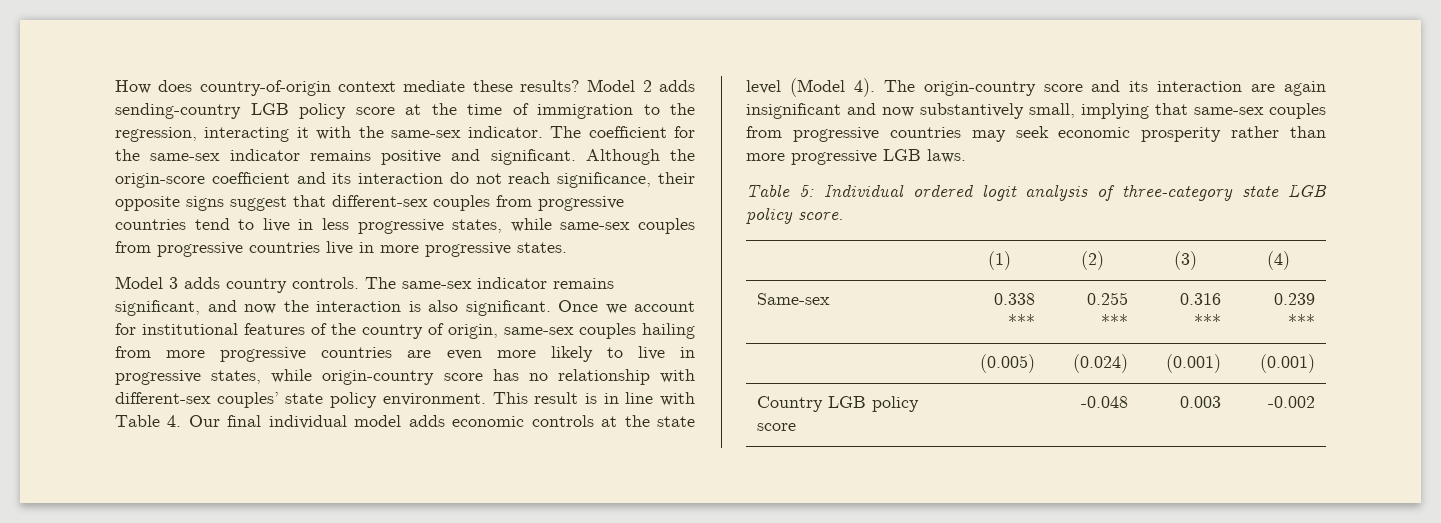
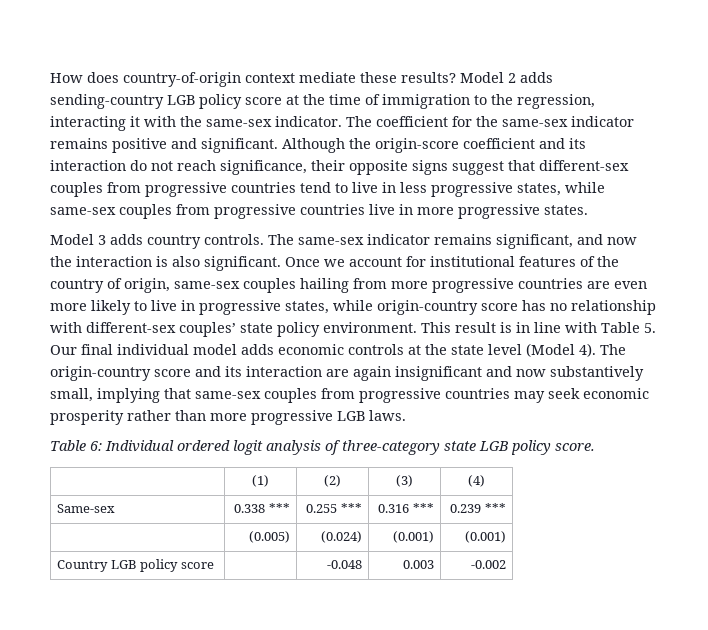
- This result is in line with Table 4. Our final individual model adds economic controls at the state level (Model 4).
+ This result is in line with Table 5. Our final individual model adds economic controls at the state level (Model 4).
- Table 5: Individual ordered logit analysis of three-category state LGB policy score.
+ Table 6: Individual ordered logit analysis of three-category state LGB policy score.

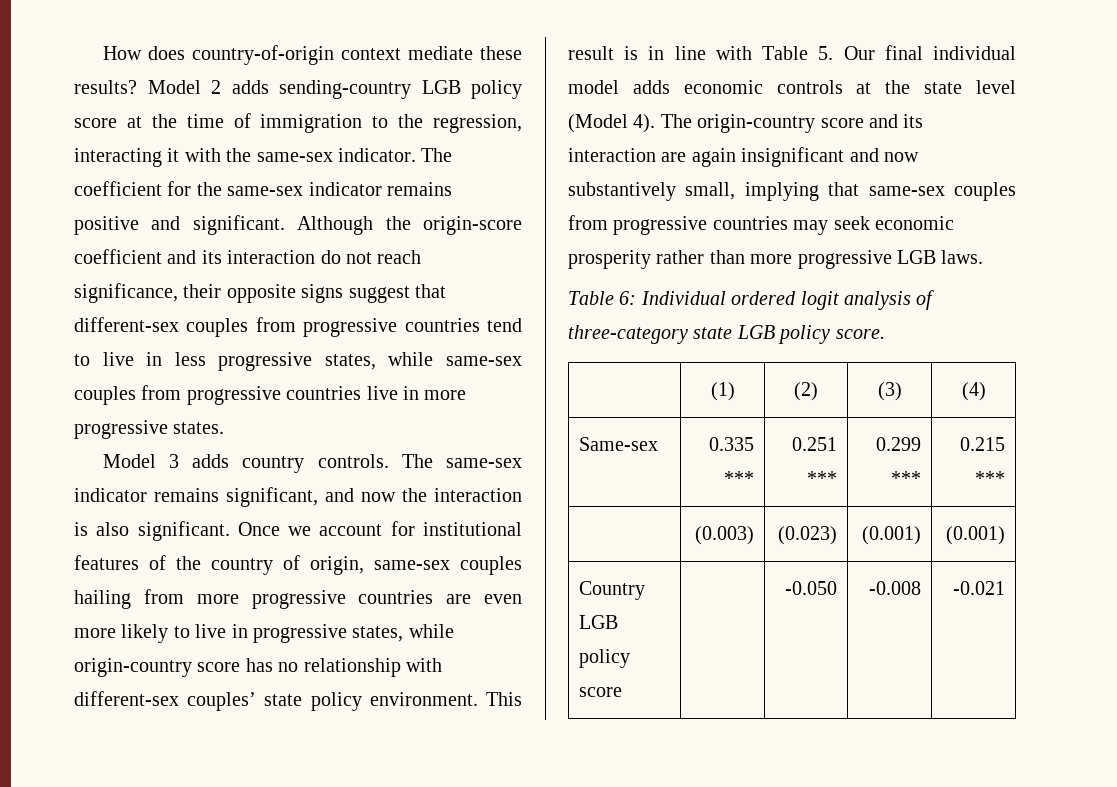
- Same-sex | 0.338 *** | 0.255 *** | 0.316 *** | 0.239 ***
+ Same-sex | 0.335 *** | 0.251 *** | 0.299 *** | 0.215 ***
- | (0.005) | (0.024) | (0.001) | (0.001)
+ | (0.003) | (0.023) | (0.001) | (0.001)
- Country LGB policy score | | -0.048 | 0.003 | -0.002
+ Country LGB policy score | | -0.050 | -0.008 | -0.021

